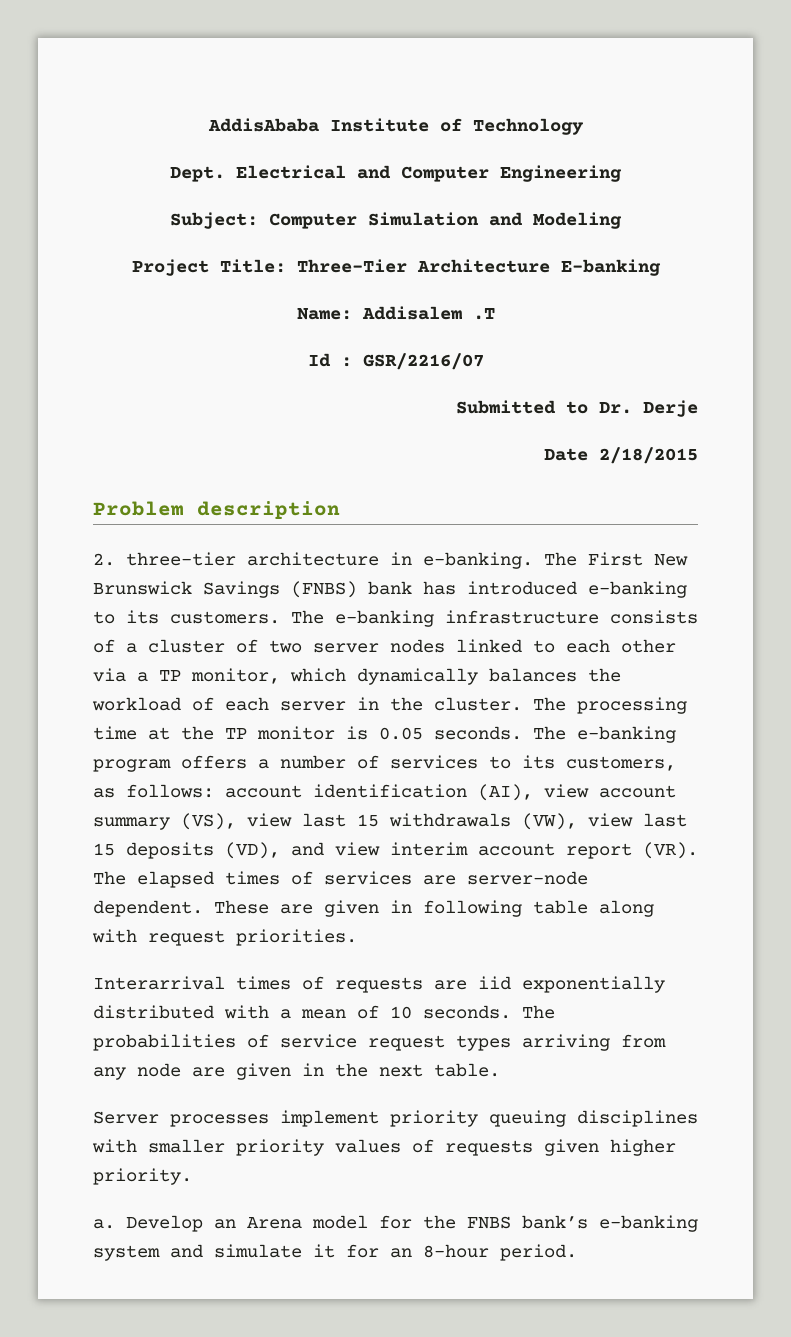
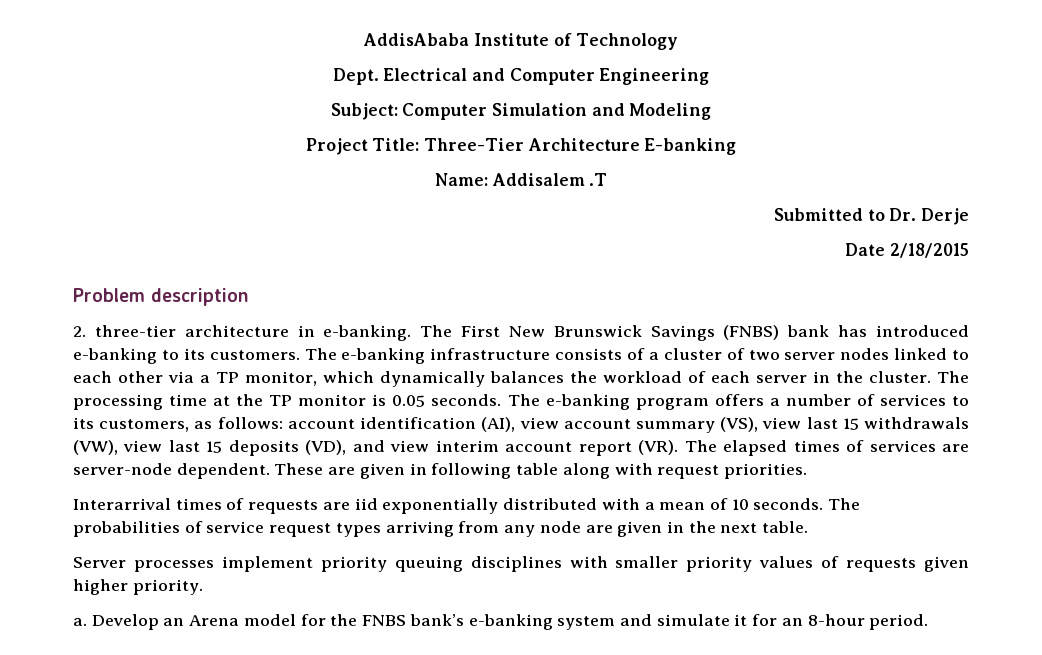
- Id : GSR/2216/07

